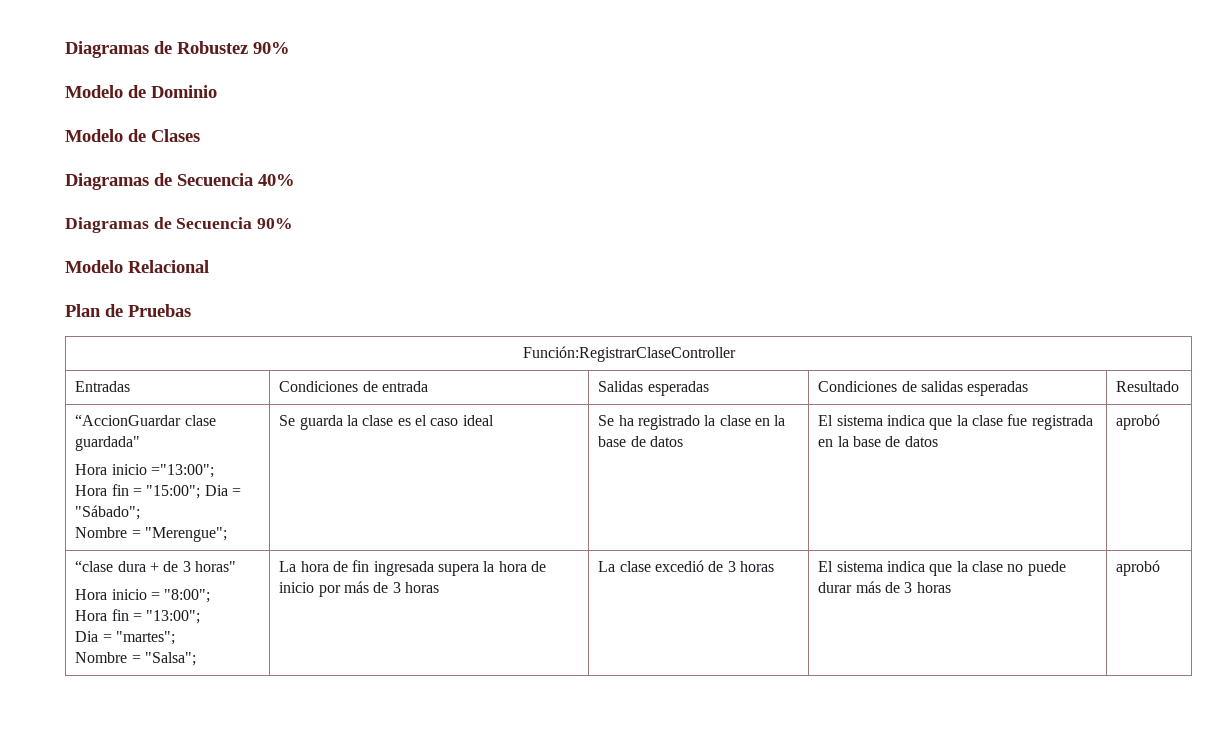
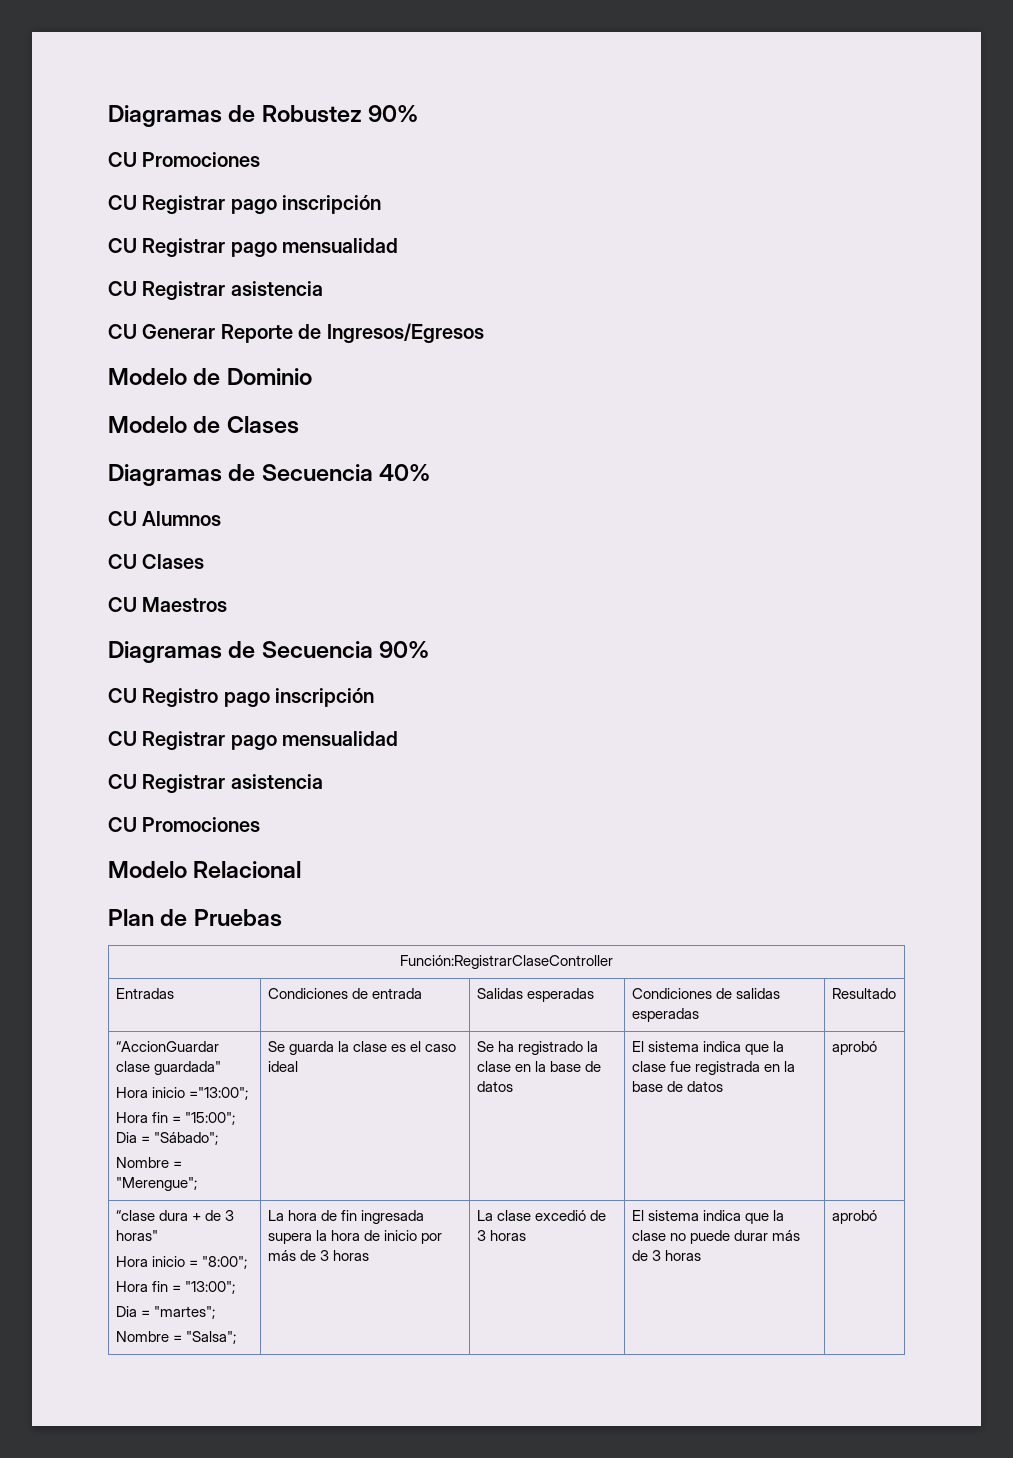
  Diagramas de Robustez 90%
+ CU Promociones
+ CU Registrar pago inscripción
+ CU Registrar pago mensualidad
+ CU Registrar asistencia
+ CU Generar Reporte de Ingresos/Egresos
+ CU Alumnos
+ CU Clases
+ CU Maestros
  Diagramas de Secuencia 90%
+ CU Registro pago inscripción
+ CU Registrar pago mensualidad
+ CU Registrar asistencia
+ CU Promociones

